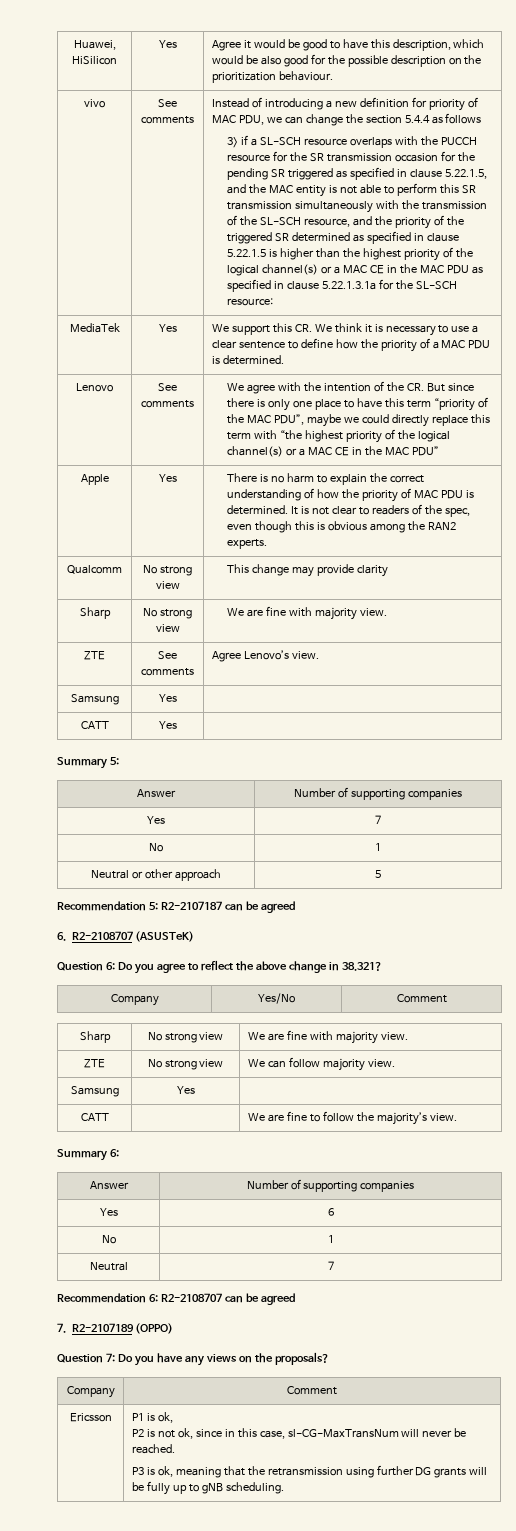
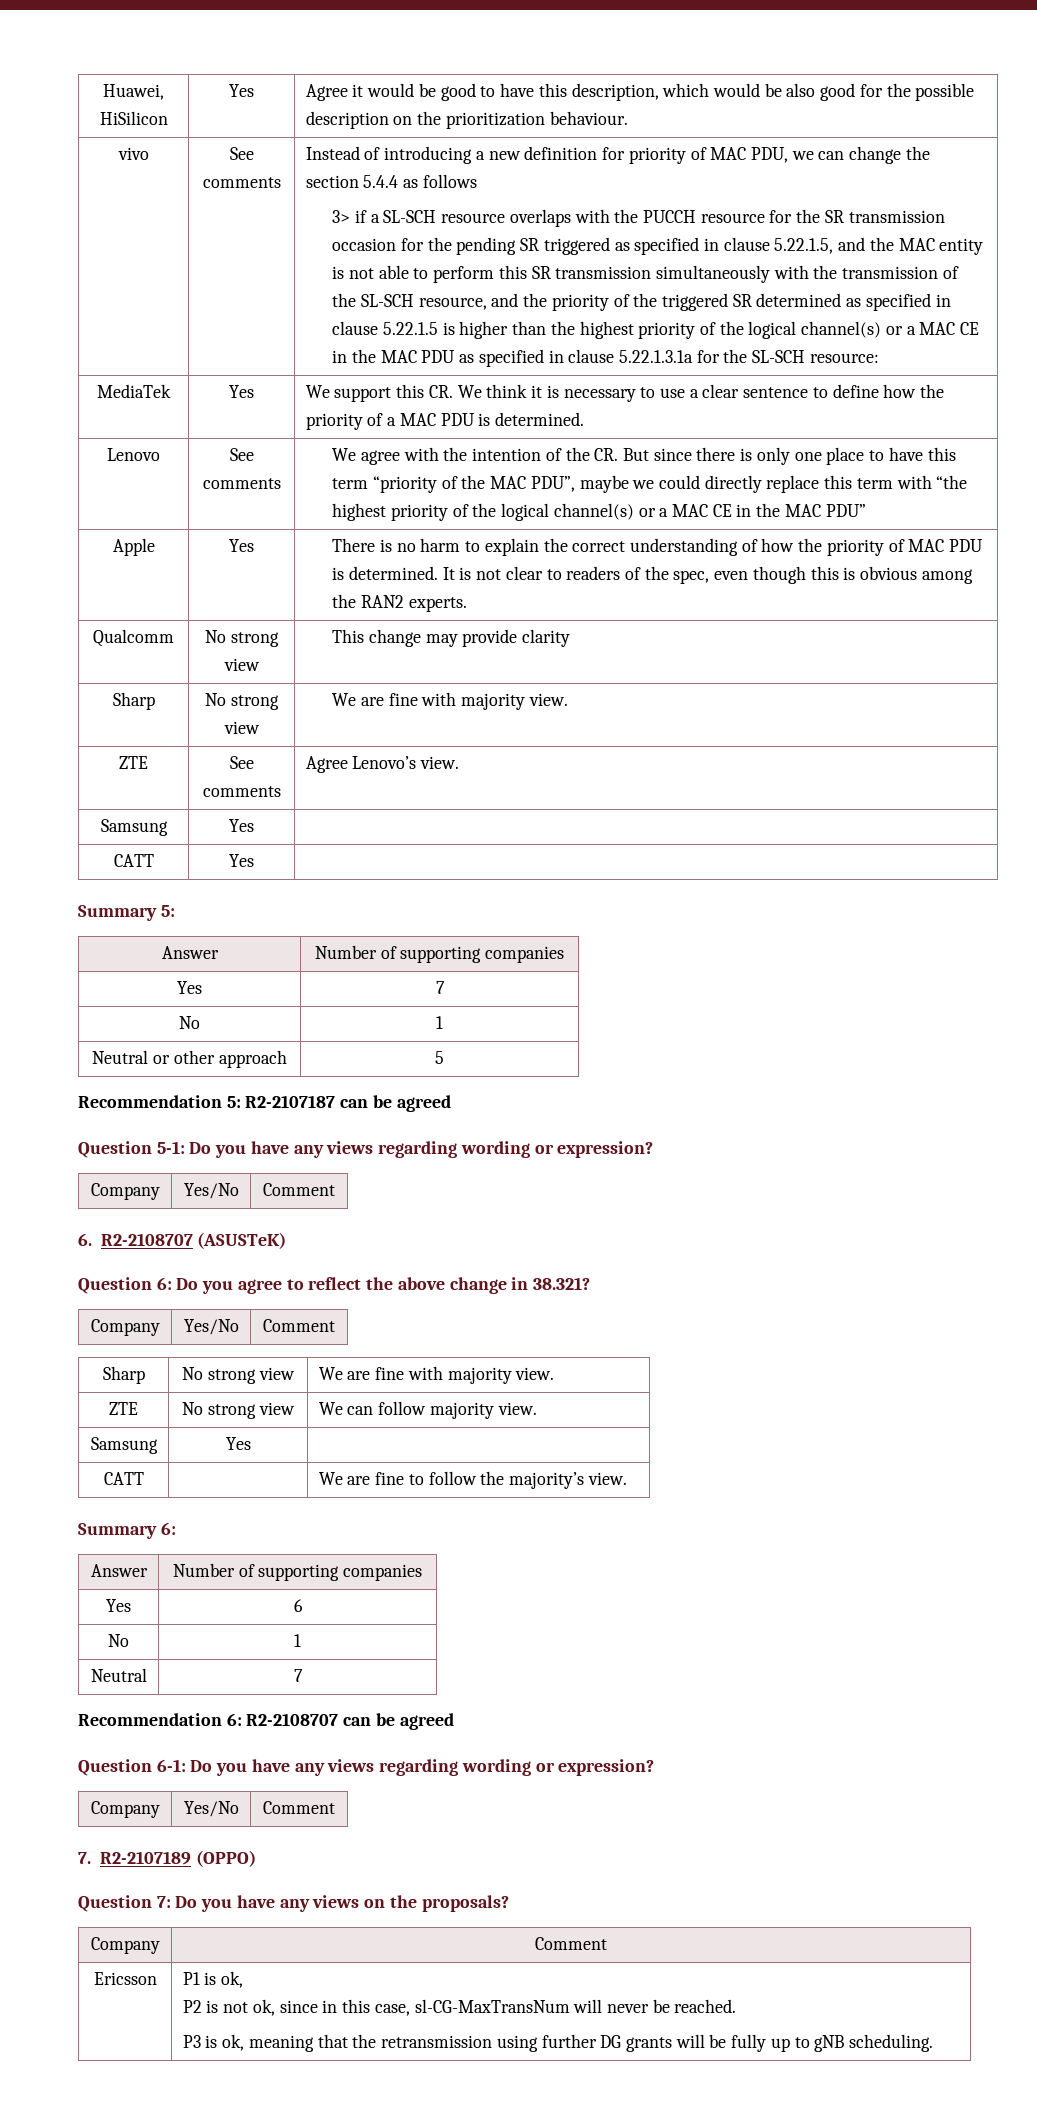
+ Question 5-1: Do you have any views regarding wording or expression?
+ Company | Yes/No | Comment
+ Question 6-1: Do you have any views regarding wording or expression?
+ Company | Yes/No | Comment

